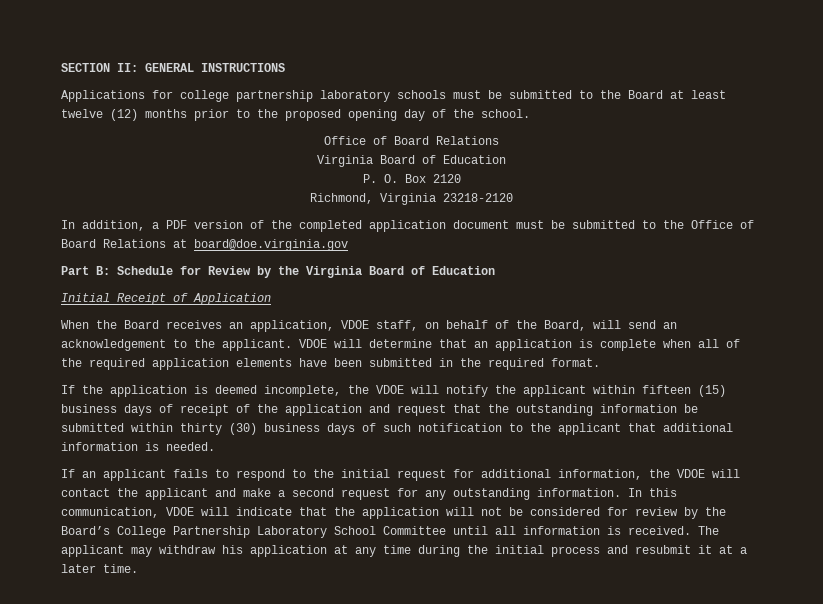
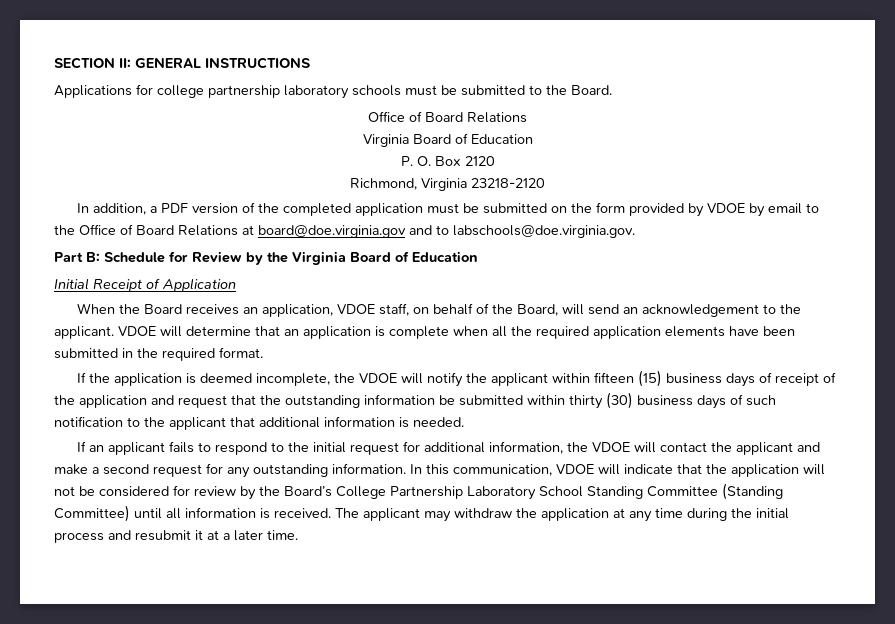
- Applications for college partnership laboratory schools must be submitted to the Board at least twelve (12) months prior to the proposed opening day of the school.
+ Applications for college partnership laboratory schools must be submitted to the Board.
- In addition, a PDF version of the completed application document must be submitted to the Office of Board Relations at board@doe.virginia.gov
+ In addition, a PDF version of the completed application must be submitted on the form provided by VDOE by email to the Office of Board Relations at board@doe.virginia.gov and to labschools@doe.virginia.gov.
- VDOE will determine that an application is complete when all of the required application elements have been submitted in the required format.
+ VDOE will determine that an application is complete when all the required application elements have been submitted in the required format.
- In this communication, VDOE will indicate that the application will not be considered for review by the Board’s College Partnership Laboratory School Committee until all information is received.
+ In this communication, VDOE will indicate that the application will not be considered for review by the Board’s College Partnership Laboratory School Standing Committee (Standing Committee) until all information is received.
- The applicant may withdraw his application at any time during the initial process and resubmit it at a later time.
+ The applicant may withdraw the application at any time during the initial process and resubmit it at a later time.

